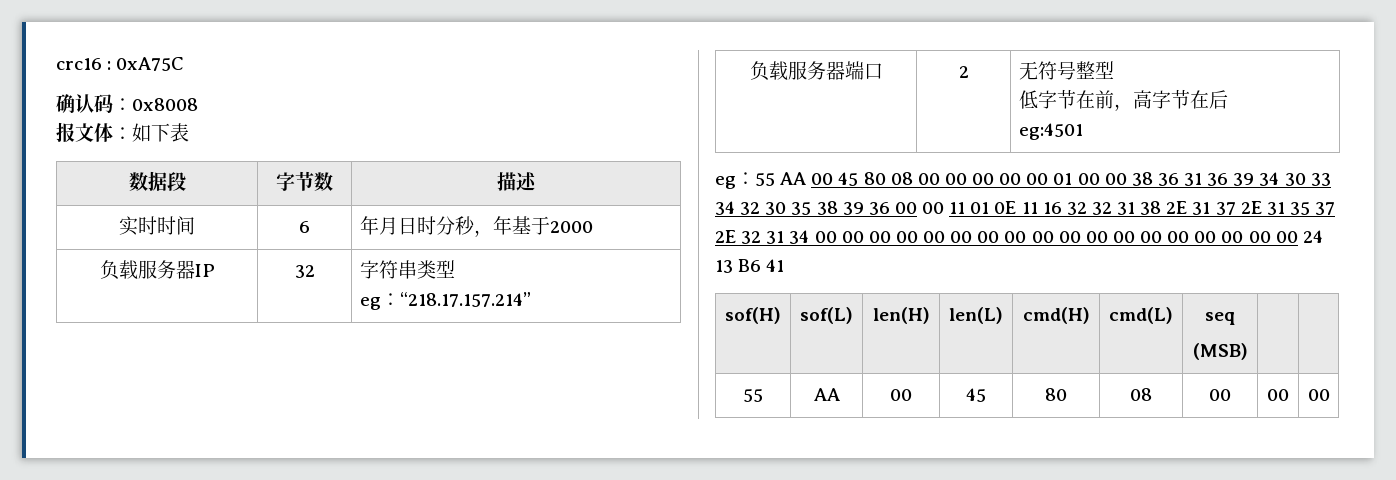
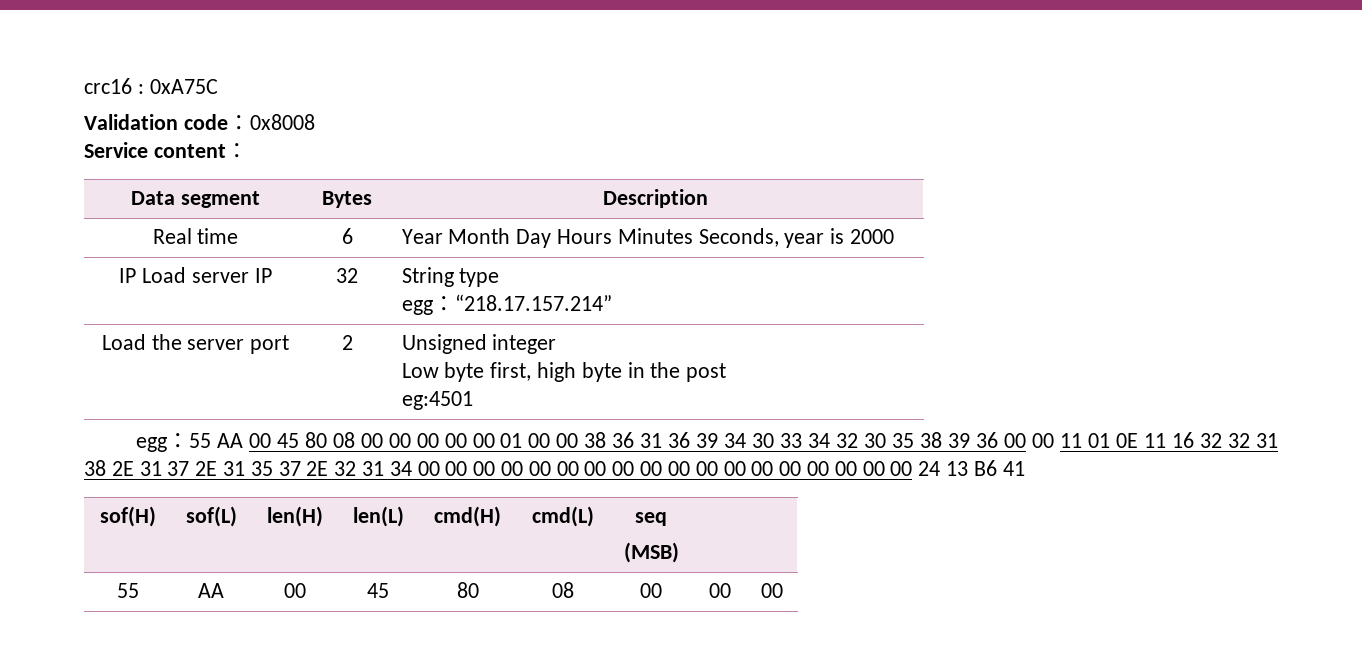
- 确认码：0x8008
+ Validation code：0x8008
- 报文体：如下表
- 数据段 | 字节数 | 描述
- 实时时间 | 6 | 年月日时分秒，年基于2000
- 负载服务器IP | 32 | 字符串类型
- eg：“218.17.157.214”
- 负载服务器端口 | 2 | 无符号整型
- 低字节在前，高字节在后
+ Service content：
+ Data segment | Bytes | Description
+ Real time | 6 | Year Month Day Hours Minutes Seconds, year is 2000
+ IP Load server IP | 32 | String type
+ egg：“218.17.157.214”
+ Load the server port | 2 | Unsigned integer
+ Low byte first, high byte in the post
  eg:4501
- eg：
+ egg：

